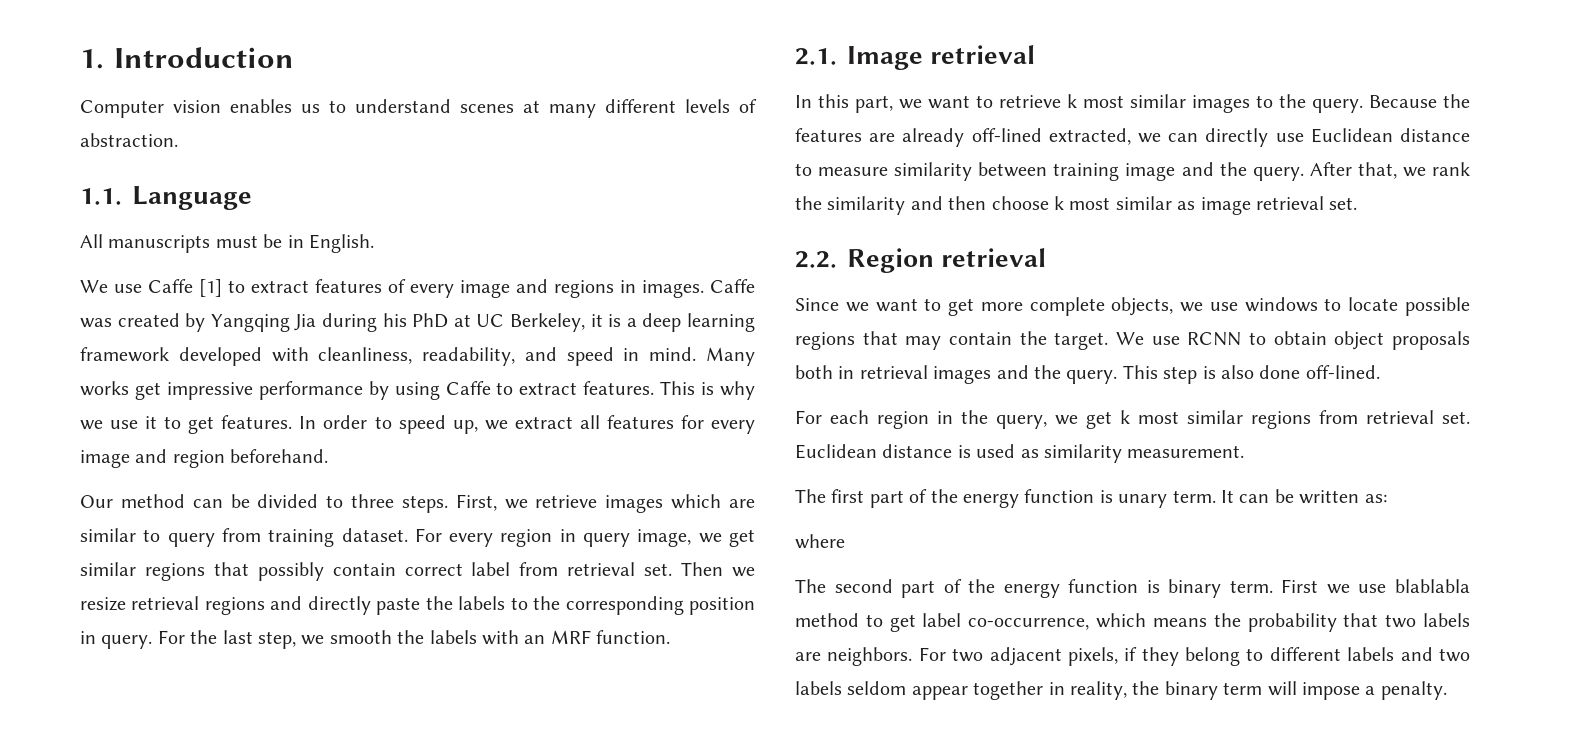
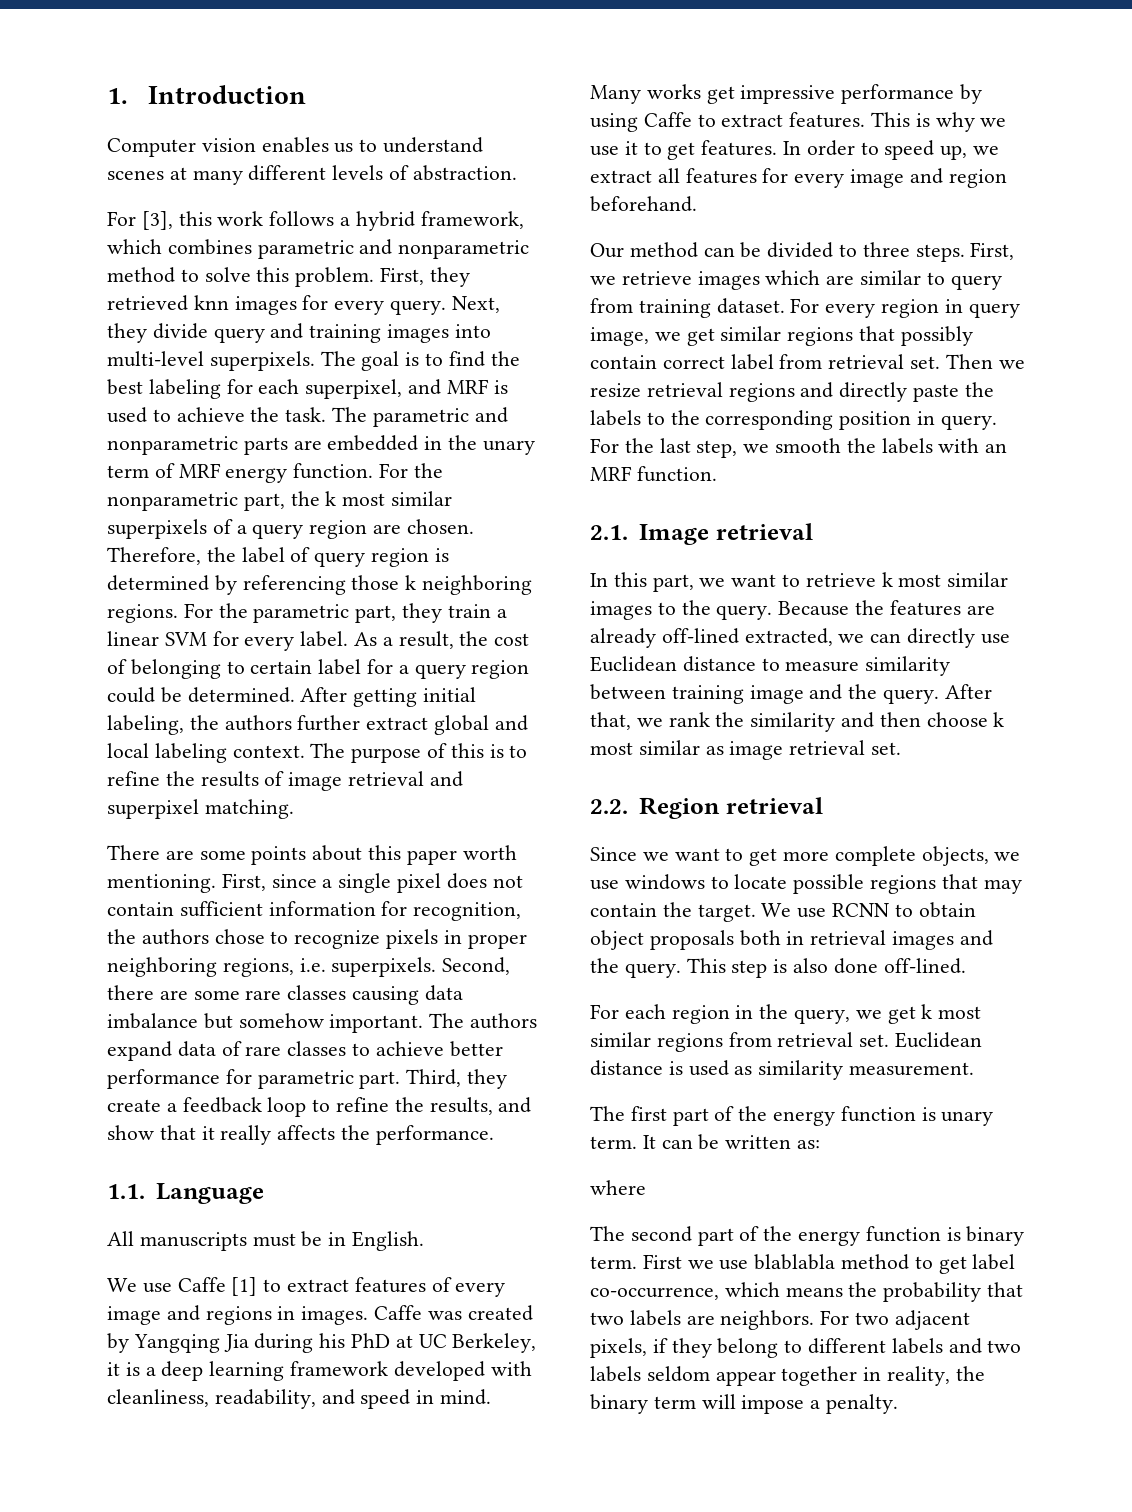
+ For [3], this work follows a hybrid framework, which combines parametric and nonparametric method to solve this problem. First, they retrieved knn images for every query. Next, they divide query and training images into multi-level superpixels. The goal is to find the best labeling for each superpixel, and MRF is used to achieve the task. The parametric and nonparametric parts are embedded in the unary term of MRF energy function. For the nonparametric part, the k most similar superpixels of a query region are chosen. Therefore, the label of query region is determined by referencing those k neighboring regions. For the parametric part, they train a linear SVM for every label. As a result, the cost of belonging to certain label for a query region could be determined. After getting initial labeling, the authors further extract global and local labeling context. The purpose of this is to refine the results of image retrieval and superpixel matching.
+ There are some points about this paper worth mentioning. First, since a single pixel does not contain sufficient information for recognition, the authors chose to recognize pixels in proper neighboring regions, i.e. superpixels. Second, there are some rare classes causing data imbalance but somehow important. The authors expand data of rare classes to achieve better performance for parametric part. Third, they create a feedback loop to refine the results, and show that it really affects the performance.

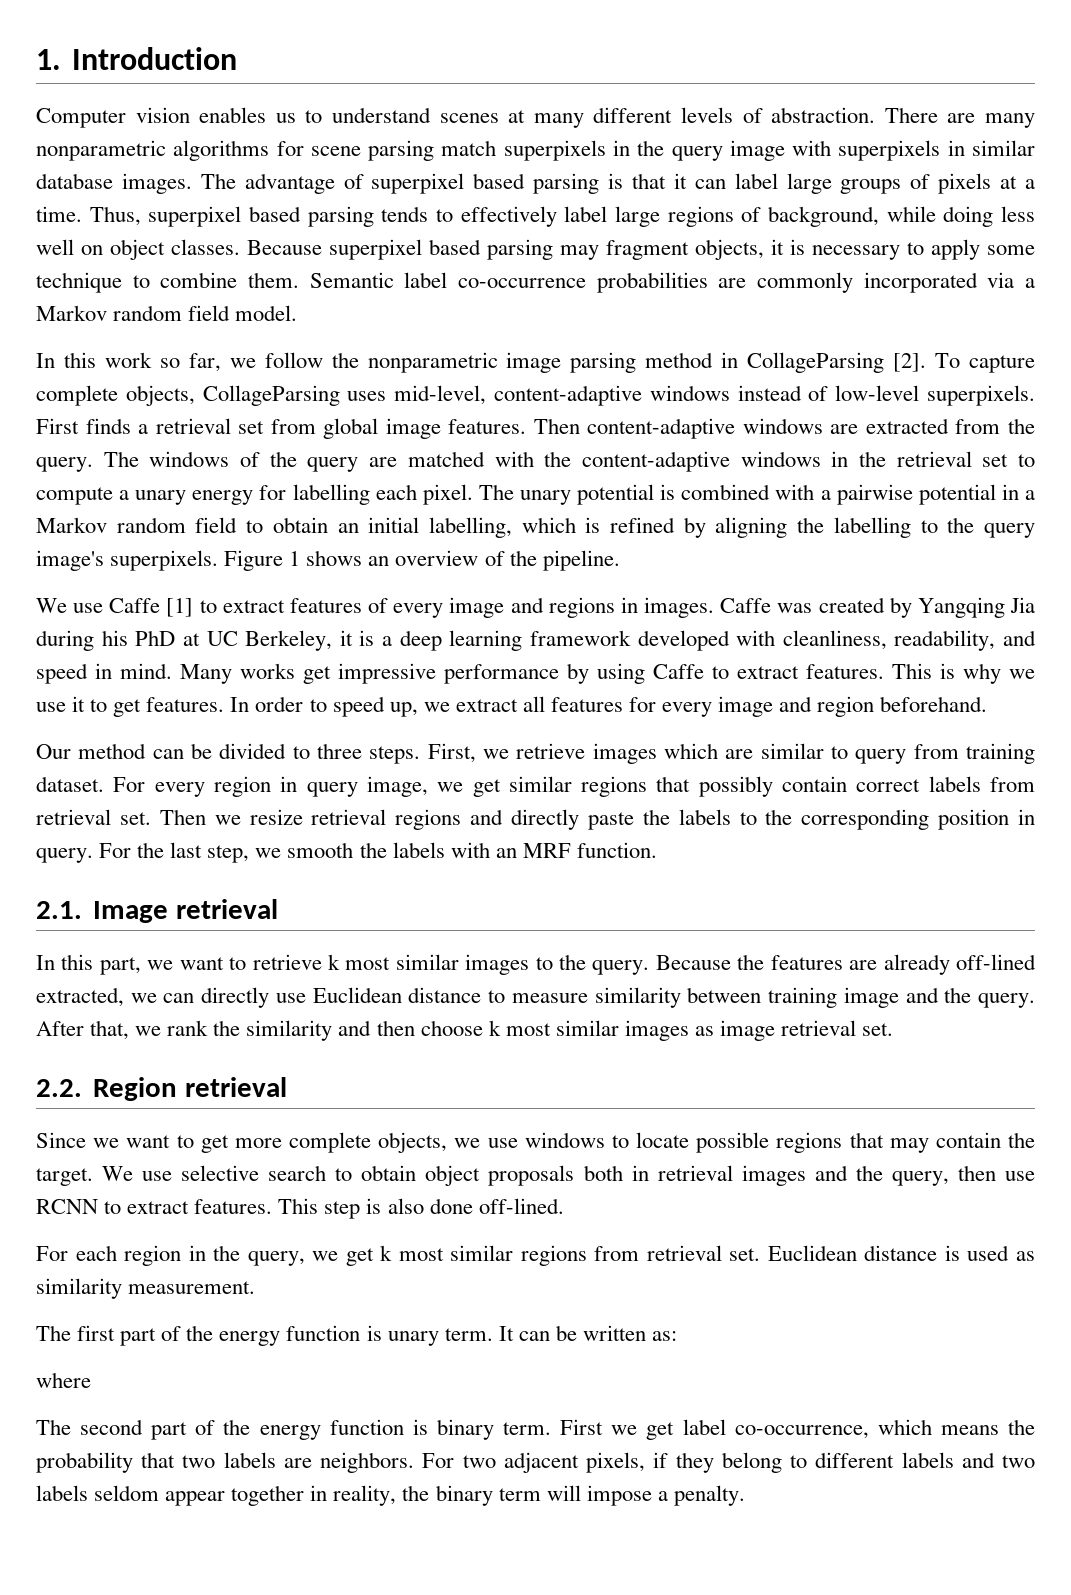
- Computer vision enables us to understand scenes at many different levels of abstraction.
- For [3], this work follows a hybrid framework, which combines parametric and nonparametric method to solve this problem. First, they retrieved knn images for every query. Next, they divide query and training images into multi-level superpixels. The goal is to find the best labeling for each superpixel, and MRF is used to achieve the task. The parametric and nonparametric parts are embedded in the unary term of MRF energy function. For the nonparametric part, the k most similar superpixels of a query region are chosen. Therefore, the label of query region is determined by referencing those k neighboring regions. For the parametric part, they train a linear SVM for every label. As a result, the cost of belonging to certain label for a query region could be determined. After getting initial labeling, the authors further extract global and local labeling context. The purpose of this is to refine the results of image retrieval and superpixel matching.
- There are some points about this paper worth mentioning. First, since a single pixel does not contain sufficient information for recognition, the authors chose to recognize pixels in proper neighboring regions, i.e. superpixels. Second, there are some rare classes causing data imbalance but somehow important. The authors expand data of rare classes to achieve better performance for parametric part. Third, they create a feedback loop to refine the results, and show that it really affects the performance.
- 1.1. Language
- All manuscripts must be in English.
+ Computer vision enables us to understand scenes at many different levels of abstraction. There are many nonparametric algorithms for scene parsing match superpixels in the query image with superpixels in similar database images. The advantage of superpixel based parsing is that it can label large groups of pixels at a time. Thus, superpixel based parsing tends to effectively label large regions of background, while doing less well on object classes. Because superpixel based parsing may fragment objects, it is necessary to apply some technique to combine them. Semantic label co-occurrence probabilities are commonly incorporated via a Markov random field model.
+ In this work so far, we follow the nonparametric image parsing method in CollageParsing [2]. To capture complete objects, CollageParsing uses mid-level, content-adaptive windows instead of low-level superpixels. First finds a retrieval set from global image features. Then content-adaptive windows are extracted from the query. The windows of the query are matched with the content-adaptive windows in the retrieval set to compute a unary energy for labelling each pixel. The unary potential is combined with a pairwise potential in a Markov random field to obtain an initial labelling, which is refined by aligning the labelling to the query image's superpixels. Figure 1 shows an overview of the pipeline.
- For every region in query image, we get similar regions that possibly contain correct label from retrieval set.
+ For every region in query image, we get similar regions that possibly contain correct labels from retrieval set.
- After that, we rank the similarity and then choose k most similar as image retrieval set.
+ After that, we rank the similarity and then choose k most similar images as image retrieval set.
- We use RCNN to obtain object proposals both in retrieval images and the query.
+ We use selective search to obtain object proposals both in retrieval images and the query, then use RCNN to extract features.
- First we use blablabla method to get label co-occurrence, which means the probability that two labels are neighbors.
+ First we get label co-occurrence, which means the probability that two labels are neighbors.

